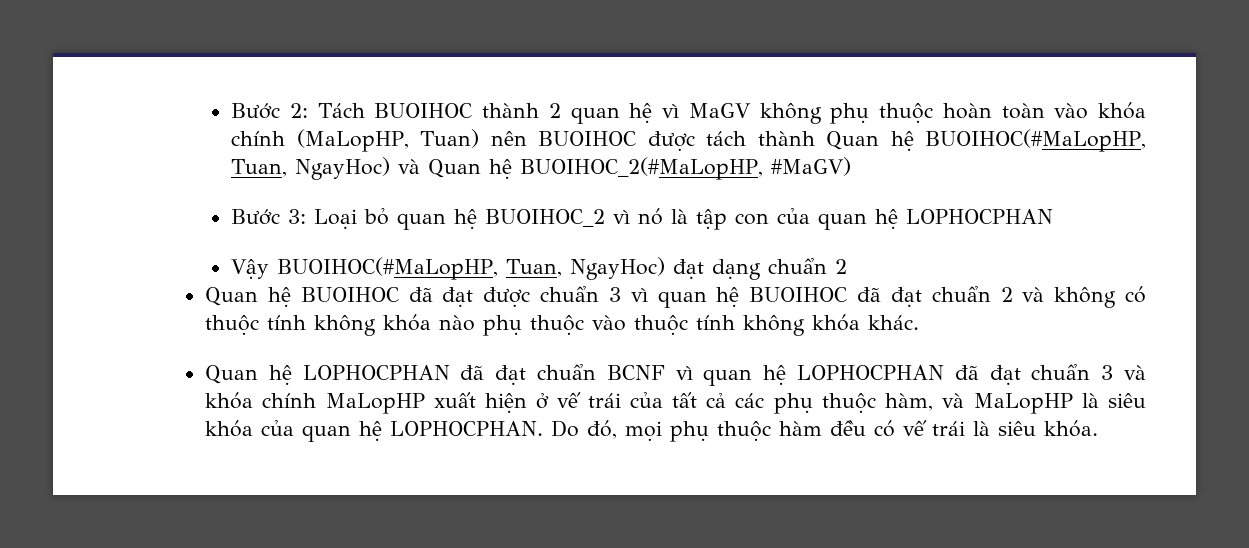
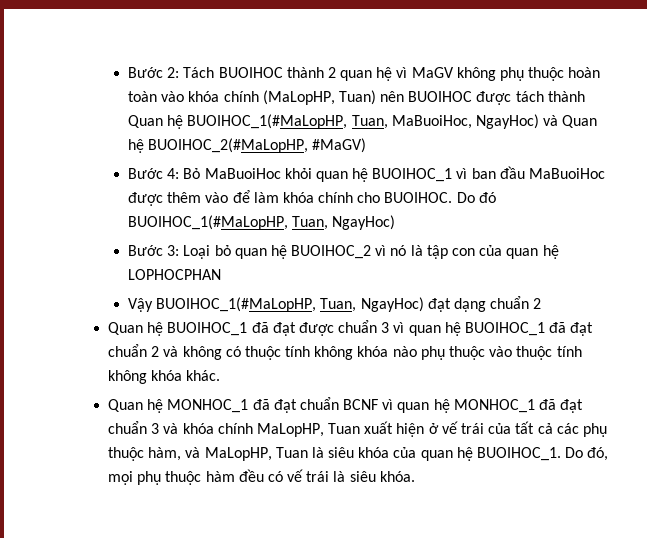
- Bước 2: Tách BUOIHOC thành 2 quan hệ vì MaGV không phụ thuộc hoàn toàn vào khóa chính (MaLopHP, Tuan) nên BUOIHOC được tách thành Quan hệ BUOIHOC(#MaLopHP, Tuan, NgayHoc) và Quan hệ BUOIHOC_2(#MaLopHP, #MaGV)
+ Bước 2: Tách BUOIHOC thành 2 quan hệ vì MaGV không phụ thuộc hoàn toàn vào khóa chính (MaLopHP, Tuan) nên BUOIHOC được tách thành Quan hệ BUOIHOC_1(#MaLopHP, Tuan, MaBuoiHoc, NgayHoc) và Quan hệ BUOIHOC_2(#MaLopHP, #MaGV)
+ Bước 4: Bỏ MaBuoiHoc khỏi quan hệ BUOIHOC_1 vì ban đầu MaBuoiHoc được thêm vào để làm khóa chính cho BUOIHOC. Do đó BUOIHOC_1(#MaLopHP, Tuan, NgayHoc)
- Vậy BUOIHOC(#MaLopHP, Tuan, NgayHoc) đạt dạng chuẩn 2
+ Vậy BUOIHOC_1(#MaLopHP, Tuan, NgayHoc) đạt dạng chuẩn 2
- Quan hệ BUOIHOC đã đạt được chuẩn 3 vì quan hệ BUOIHOC đã đạt chuẩn 2 và không có thuộc tính không khóa nào phụ thuộc vào thuộc tính không khóa khác.
+ Quan hệ BUOIHOC_1 đã đạt được chuẩn 3 vì quan hệ BUOIHOC_1 đã đạt chuẩn 2 và không có thuộc tính không khóa nào phụ thuộc vào thuộc tính không khóa khác.
- Quan hệ LOPHOCPHAN đã đạt chuẩn BCNF vì quan hệ LOPHOCPHAN đã đạt chuẩn 3 và khóa chính MaLopHP xuất hiện ở vế trái của tất cả các phụ thuộc hàm, và MaLopHP là siêu khóa của quan hệ LOPHOCPHAN.
+ Quan hệ MONHOC_1 đã đạt chuẩn BCNF vì quan hệ MONHOC_1 đã đạt chuẩn 3 và khóa chính MaLopHP, Tuan xuất hiện ở vế trái của tất cả các phụ thuộc hàm, và MaLopHP, Tuan là siêu khóa của quan hệ BUOIHOC_1.

